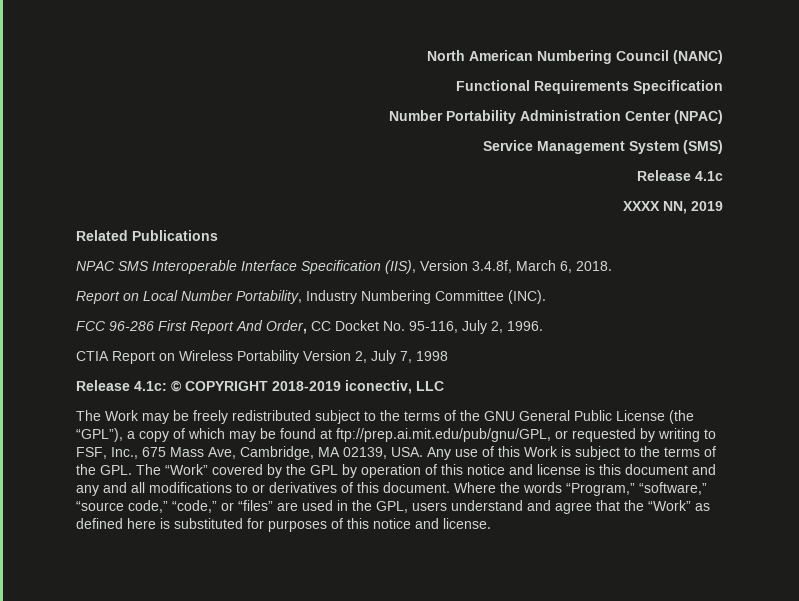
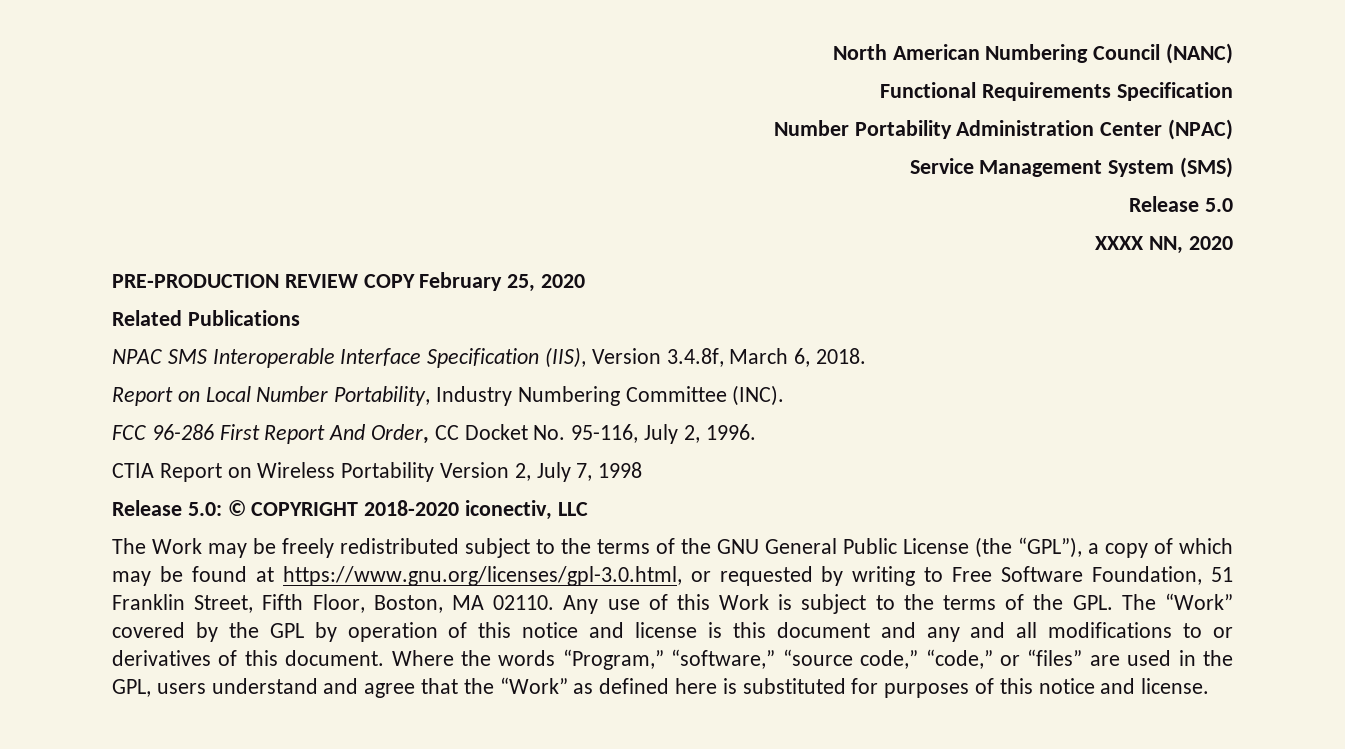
- Release 4.1c
+ Release 5.0
- XXXX NN, 2019
+ XXXX NN, 2020
+ PRE-PRODUCTION REVIEW COPY February 25, 2020
- Release 4.1c: © COPYRIGHT 2018-2019 iconectiv, LLC
+ Release 5.0: © COPYRIGHT 2018-2020 iconectiv, LLC
- The Work may be freely redistributed subject to the terms of the GNU General Public License (the “GPL”), a copy of which may be found at ftp://prep.ai.mit.edu/pub/gnu/GPL, or requested by writing to FSF, Inc., 675 Mass Ave, Cambridge, MA 02139, USA. Any use of this Work is subject to the terms of the GPL. The “Work” covered by the GPL by operation of this notice and license is this document and any and all modifications to or derivatives of this document.
+ The Work may be freely redistributed subject to the terms of the GNU General Public License (the “GPL”), a copy of which may be found at https://www.gnu.org/licenses/gpl-3.0.html, or requested by writing to Free Software Foundation, 51 Franklin Street, Fifth Floor, Boston, MA 02110. Any use of this Work is subject to the terms of the GPL. The “Work” covered by the GPL by operation of this notice and license is this document and any and all modifications to or derivatives of this document.

